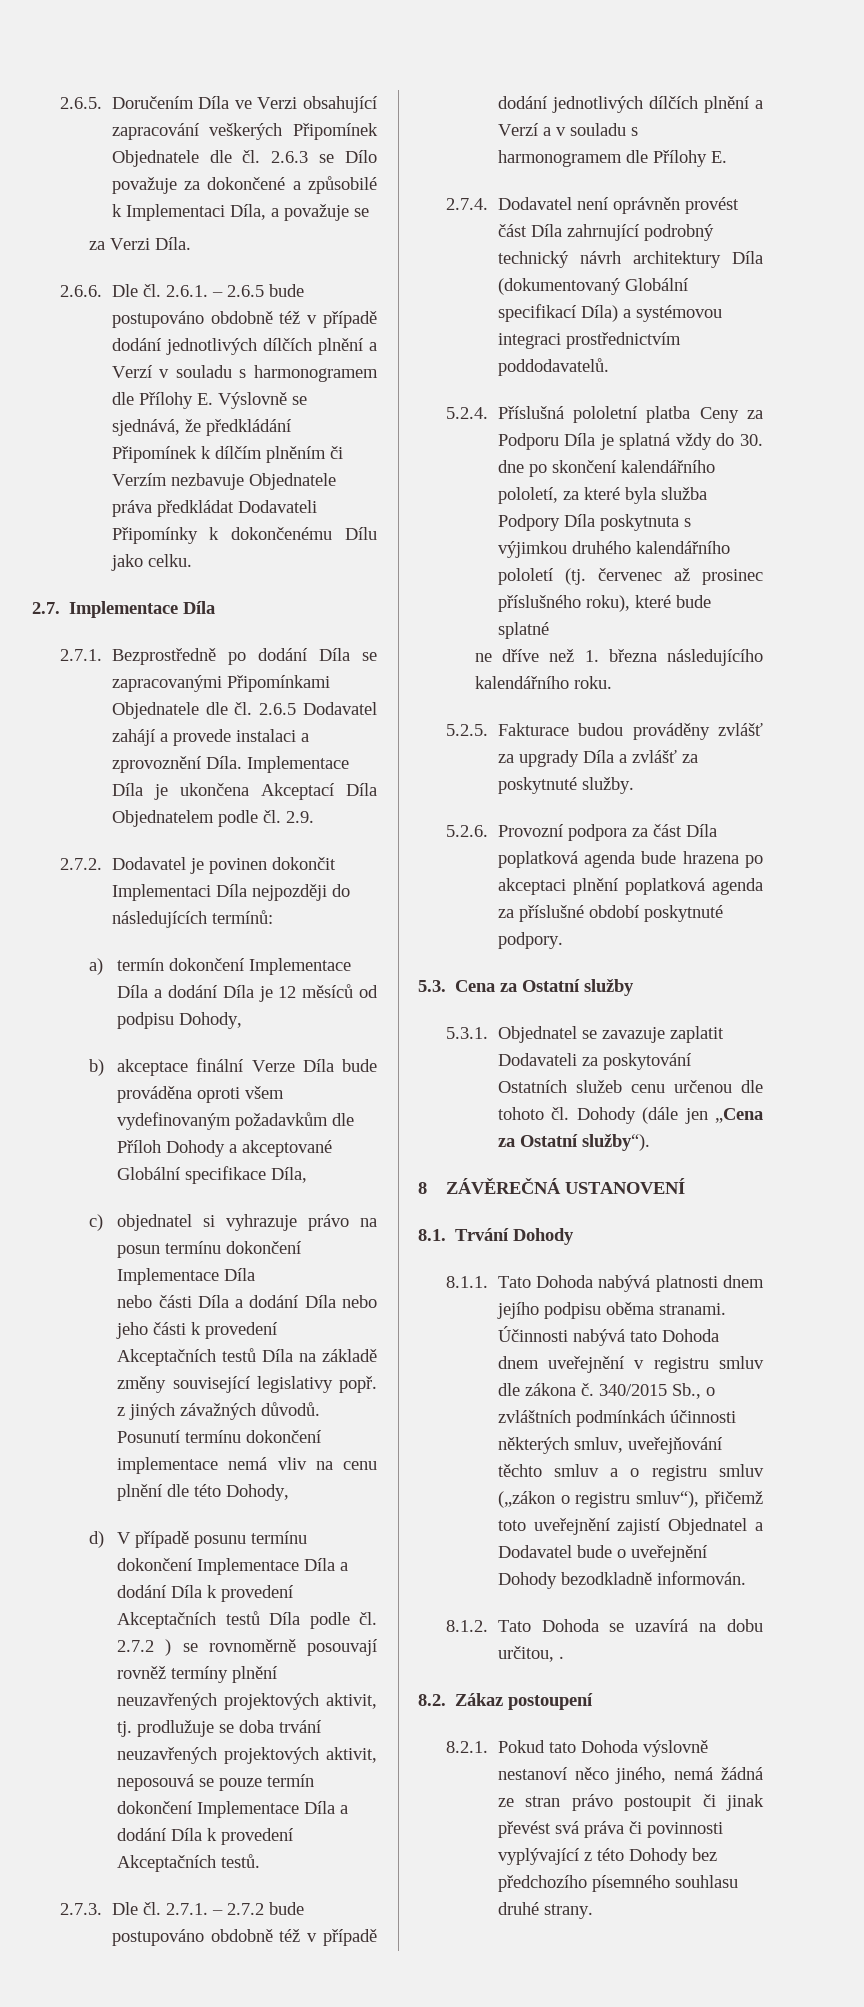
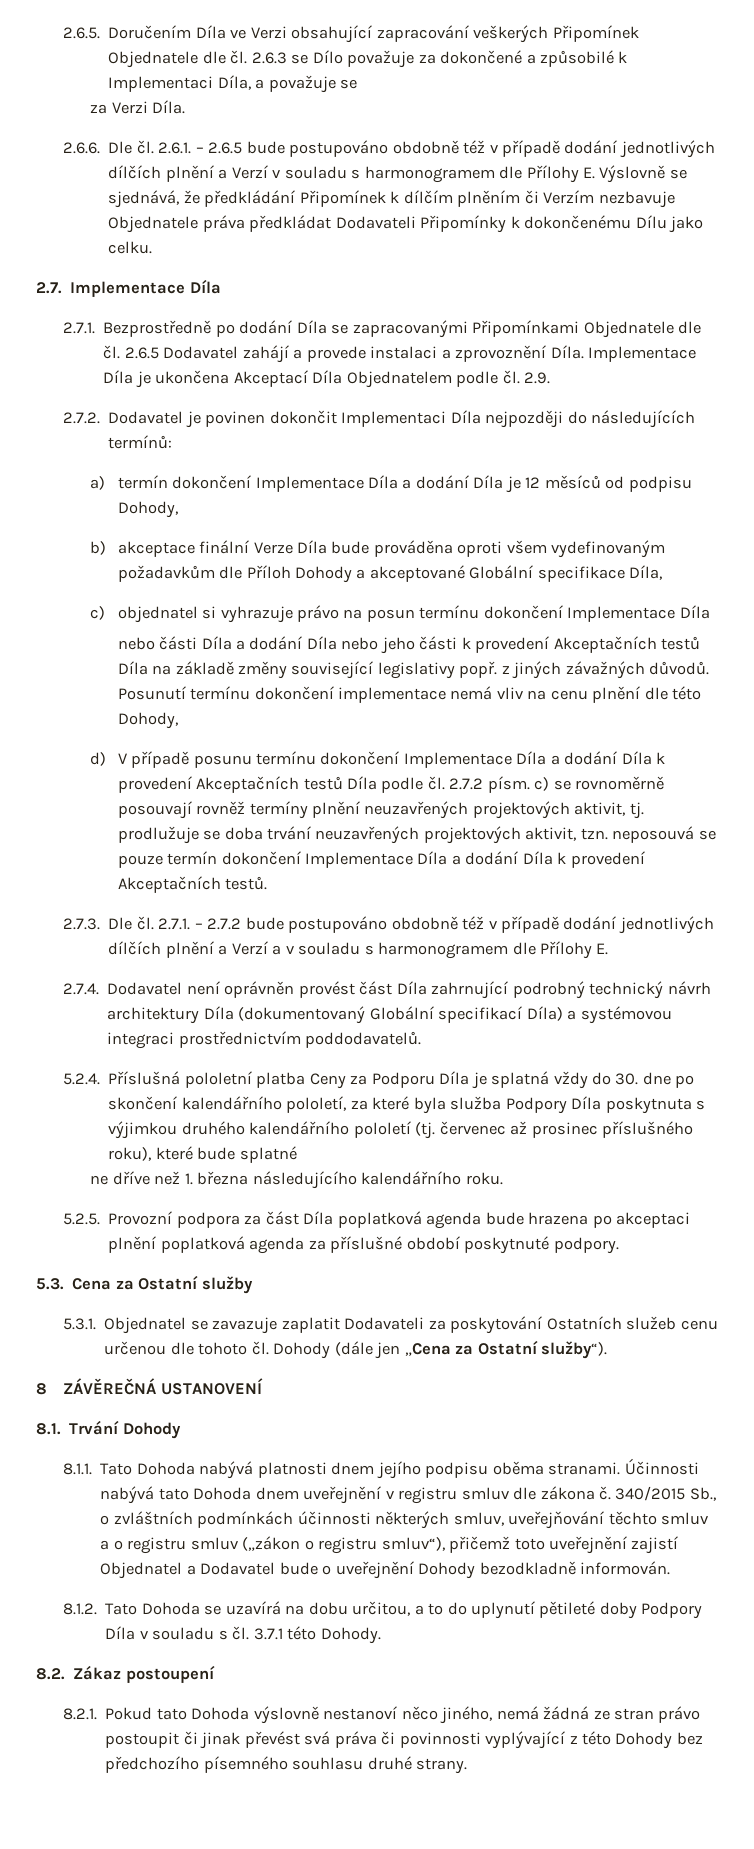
- d) V případě posunu termínu dokončení Implementace Díla a dodání Díla k provedení Akceptačních testů Díla podle čl. 2.7.2 ) se rovnoměrně posouvají rovněž termíny plnění neuzavřených projektových aktivit, tj. prodlužuje se doba trvání neuzavřených projektových aktivit, neposouvá se pouze termín dokončení Implementace Díla a dodání Díla k provedení Akceptačních testů.
+ d) V případě posunu termínu dokončení Implementace Díla a dodání Díla k provedení Akceptačních testů Díla podle čl. 2.7.2 písm. c) se rovnoměrně posouvají rovněž termíny plnění neuzavřených projektových aktivit, tj. prodlužuje se doba trvání neuzavřených projektových aktivit, tzn. neposouvá se pouze termín dokončení Implementace Díla a dodání Díla k provedení Akceptačních testů.
- 5.2.5. Fakturace budou prováděny zvlášť za upgrady Díla a zvlášť za poskytnuté služby.
- 5.2.6. Provozní podpora za část Díla poplatková agenda bude hrazena po akceptaci plnění poplatková agenda za příslušné období poskytnuté podpory.
+ 5.2.5. Provozní podpora za část Díla poplatková agenda bude hrazena po akceptaci plnění poplatková agenda za příslušné období poskytnuté podpory.
- 8.1.2. Tato Dohoda se uzavírá na dobu určitou, .
+ 8.1.2. Tato Dohoda se uzavírá na dobu určitou, a to do uplynutí pětileté doby Podpory Díla v souladu s čl. 3.7.1 této Dohody.

